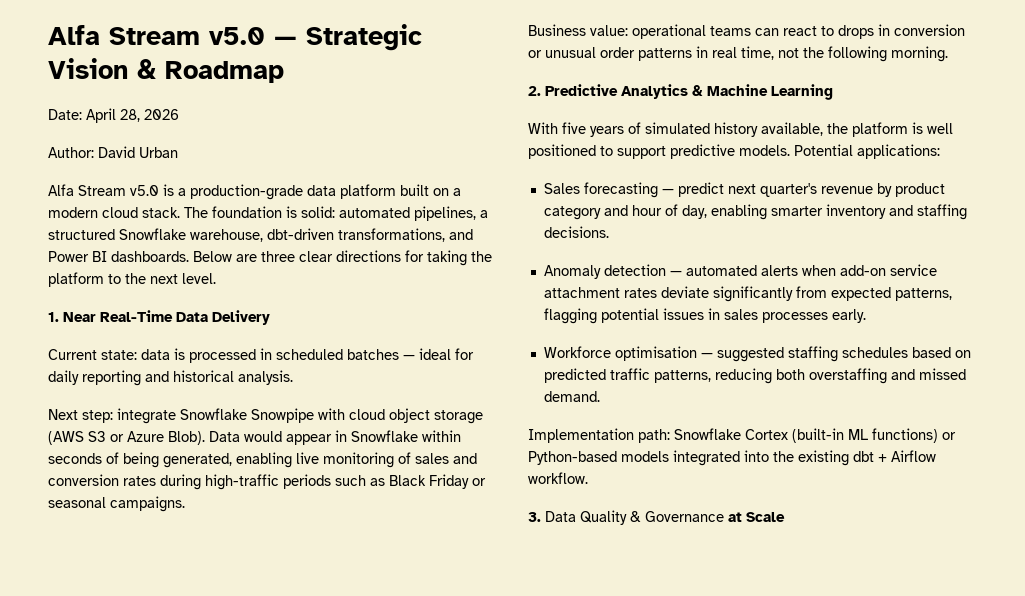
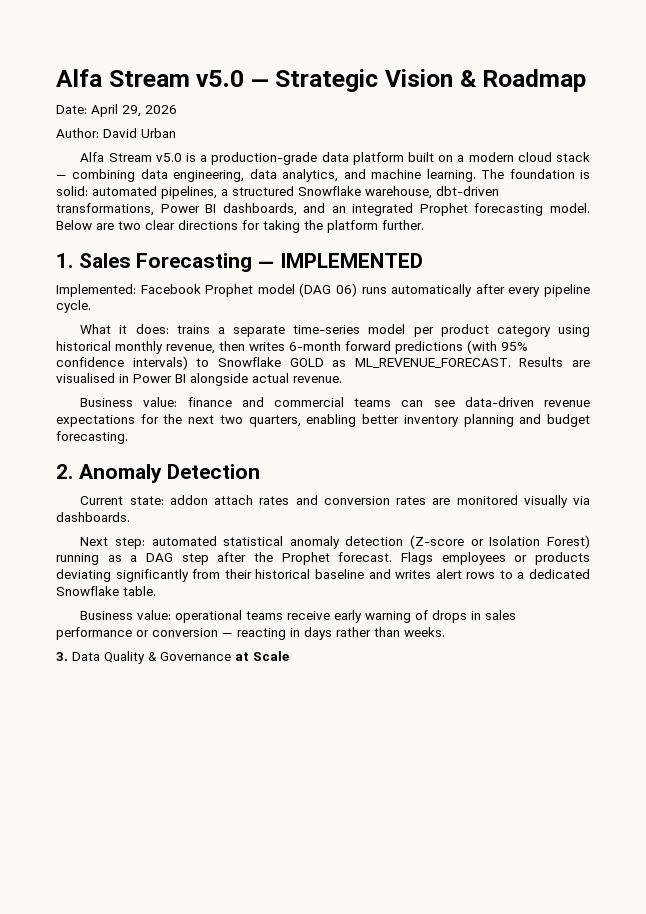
- Date: April 28, 2026
+ Date: April 29, 2026
- Alfa Stream v5.0 is a production-grade data platform built on a modern cloud stack.
+ Alfa Stream v5.0 is a production-grade data platform built on a modern cloud stack — combining data engineering, data analytics, and machine learning.
- The foundation is solid: automated pipelines, a structured Snowflake warehouse, dbt-driven transformations, and Power BI dashboards.
+ The foundation is solid: automated pipelines, a structured Snowflake warehouse, dbt-driven transformations, Power BI dashboards, and an integrated Prophet forecasting model.
- Below are three clear directions for taking the platform to the next level.
- 1. Near Real-Time Data Delivery
- Current state: data is processed in scheduled batches — ideal for daily reporting and historical analysis.
- Next step: integrate Snowflake Snowpipe with cloud object storage (AWS S3 or Azure Blob). Data would appear in Snowflake within seconds of being generated, enabling live monitoring of sales and conversion rates during high-traffic periods such as Black Friday or seasonal campaigns.
- Business value: operational teams can react to drops in conversion or unusual order patterns in real time, not the following morning.
- 2. Predictive Analytics & Machine Learning
- With five years of simulated history available, the platform is well positioned to support predictive models. Potential applications:
- Sales forecasting — predict next quarter's revenue by product category and hour of day, enabling smarter inventory and staffing decisions.
- Anomaly detection — automated alerts when add-on service attachment rates deviate significantly from expected patterns, flagging potential issues in sales processes early.
- Workforce optimisation — suggested staffing schedules based on predicted traffic patterns, reducing both overstaffing and missed demand.
- Implementation path: Snowflake Cortex (built-in ML functions) or Python-based models integrated into the existing dbt + Airflow workflow.
+ Below are two clear directions for taking the platform further.
+ 1. Sales Forecasting — IMPLEMENTED
+ Implemented: Facebook Prophet model (DAG 06) runs automatically after every pipeline cycle.
+ What it does: trains a separate time-series model per product category using historical monthly revenue, then writes 6-month forward predictions (with 95% confidence intervals) to Snowflake GOLD as ML_REVENUE_FORECAST. Results are visualised in Power BI alongside actual revenue.
+ Business value: finance and commercial teams can see data-driven revenue expectations for the next two quarters, enabling better inventory planning and budget forecasting.
+ 2. Anomaly Detection
+ Current state: addon attach rates and conversion rates are monitored visually via dashboards.
+ Next step: automated statistical anomaly detection (Z-score or Isolation Forest) running as a DAG step after the Prophet forecast. Flags employees or products deviating significantly from their historical baseline and writes alert rows to a dedicated Snowflake table.
+ Business value: operational teams receive early warning of drops in sales performance or conversion — reacting in days rather than weeks.

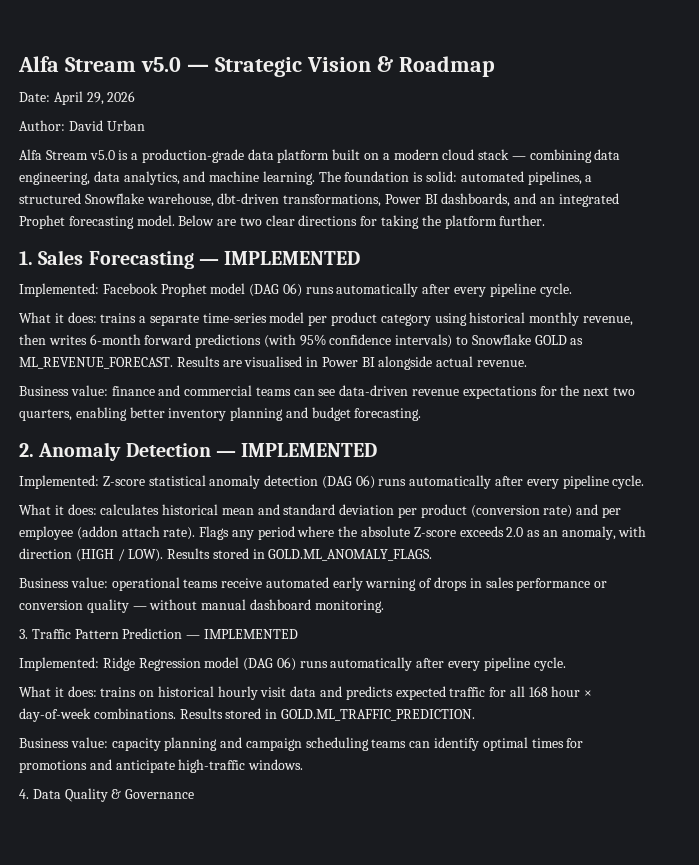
- 2. Anomaly Detection
- Current state: addon attach rates and conversion rates are monitored visually via dashboards.
- Next step: automated statistical anomaly detection (Z-score or Isolation Forest) running as a DAG step after the Prophet forecast. Flags employees or products deviating significantly from their historical baseline and writes alert rows to a dedicated Snowflake table.
+ 2. Anomaly Detection — IMPLEMENTED
+ Implemented: Z-score statistical anomaly detection (DAG 06) runs automatically after every pipeline cycle.
+ What it does: calculates historical mean and standard deviation per product (conversion rate) and per employee (addon attach rate). Flags any period where the absolute Z-score exceeds 2.0 as an anomaly, with direction (HIGH / LOW). Results stored in GOLD.ML_ANOMALY_FLAGS.
- Business value: operational teams receive early warning of drops in sales performance or conversion — reacting in days rather than weeks.
- 3. Data Quality & Governance at Scale
+ Business value: operational teams receive automated early warning of drops in sales performance or conversion quality — without manual dashboard monitoring.
+ 3. Traffic Pattern Prediction — IMPLEMENTED
+ Implemented: Ridge Regression model (DAG 06) runs automatically after every pipeline cycle.
+ What it does: trains on historical hourly visit data and predicts expected traffic for all 168 hour × day-of-week combinations. Results stored in GOLD.ML_TRAFFIC_PREDICTION.
+ Business value: capacity planning and campaign scheduling teams can identify optimal times for promotions and anticipate high-traffic windows.
+ 4. Data Quality & Governance

